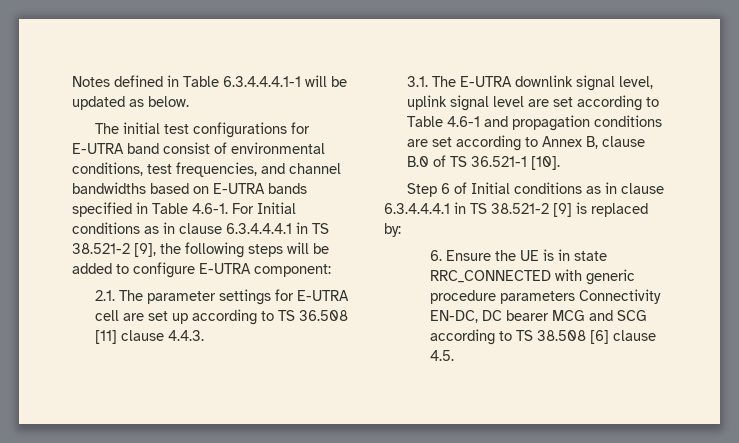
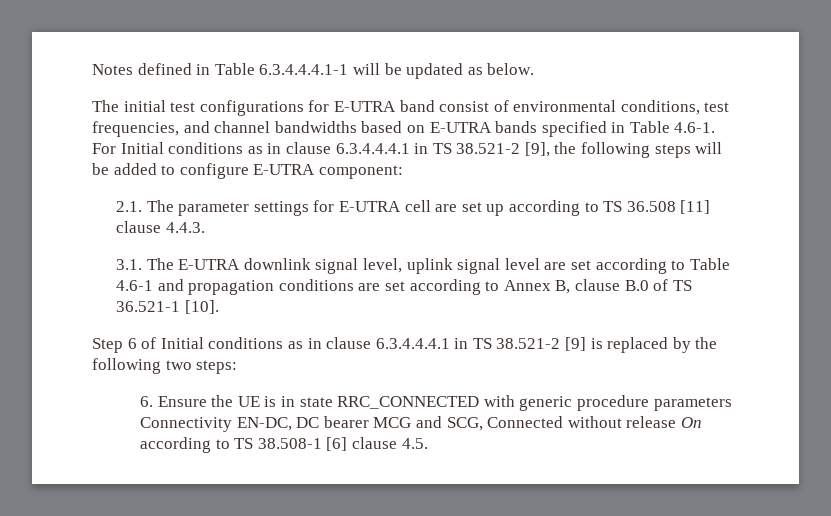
- Step 6 of Initial conditions as in clause 6.3.4.4.4.1 in TS 38.521-2 [9] is replaced by:
+ Step 6 of Initial conditions as in clause 6.3.4.4.4.1 in TS 38.521-2 [9] is replaced by the following two steps:
- 6. Ensure the UE is in state RRC_CONNECTED with generic procedure parameters Connectivity EN-DC, DC bearer MCG and SCG according to TS 38.508 [6] clause 4.5.
+ 6. Ensure the UE is in state RRC_CONNECTED with generic procedure parameters Connectivity EN-DC, DC bearer MCG and SCG, Connected without release On according to TS 38.508-1 [6] clause 4.5.

